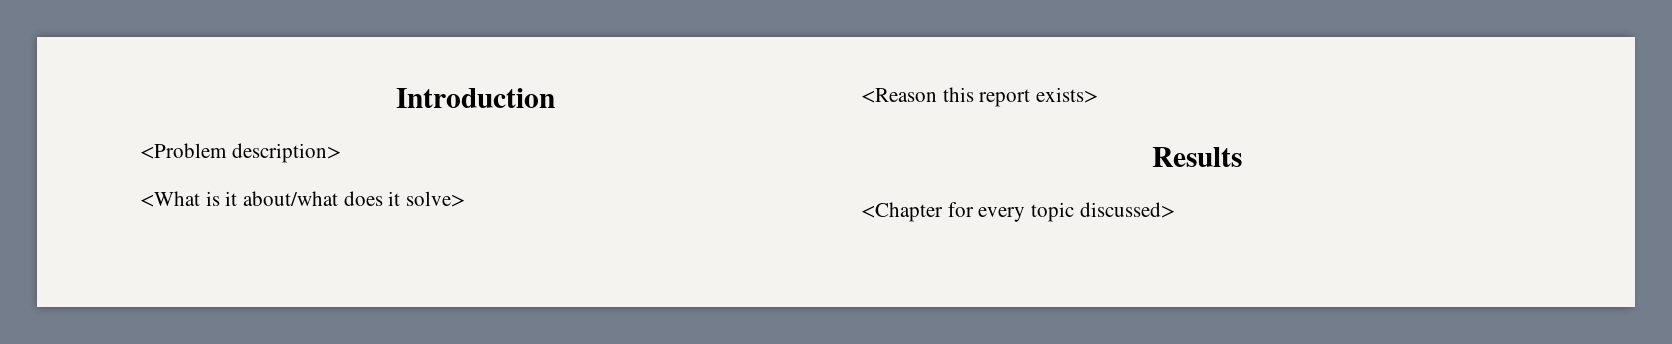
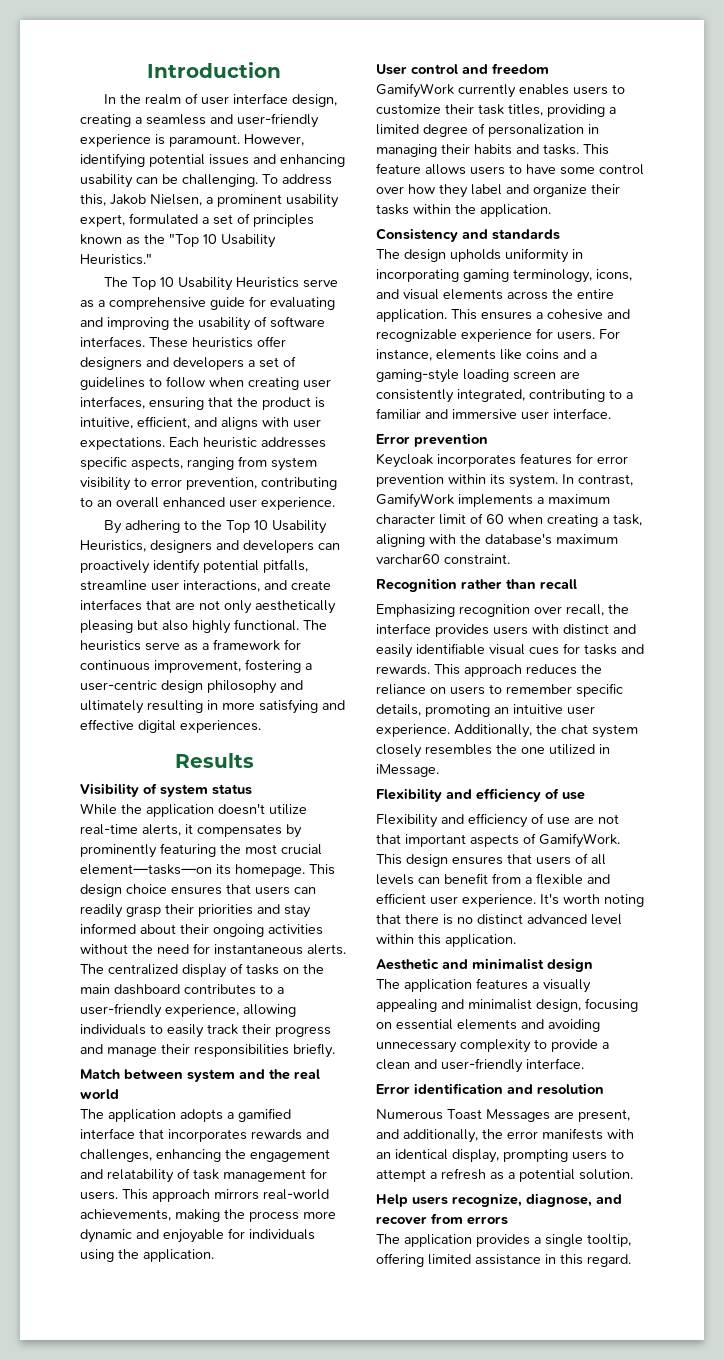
- <Problem description>
- <What is it about/what does it solve>
- <Reason this report exists>
+ In the realm of user interface design, creating a seamless and user-friendly experience is paramount. However, identifying potential issues and enhancing usability can be challenging. To address this, Jakob Nielsen, a prominent usability expert, formulated a set of principles known as the "Top 10 Usability Heuristics."
+ The Top 10 Usability Heuristics serve as a comprehensive guide for evaluating and improving the usability of software interfaces. These heuristics offer designers and developers a set of guidelines to follow when creating user interfaces, ensuring that the product is intuitive, efficient, and aligns with user expectations. Each heuristic addresses specific aspects, ranging from system visibility to error prevention, contributing to an overall enhanced user experience.
+ By adhering to the Top 10 Usability Heuristics, designers and developers can proactively identify potential pitfalls, streamline user interactions, and create interfaces that are not only aesthetically pleasing but also highly functional. The heuristics serve as a framework for continuous improvement, fostering a user-centric design philosophy and ultimately resulting in more satisfying and effective digital experiences.
  Results
- <Chapter for every topic discussed>
+ Visibility of system status
+ While the application doesn't utilize real-time alerts, it compensates by prominently featuring the most crucial element—tasks—on its homepage. This design choice ensures that users can readily grasp their priorities and stay informed about their ongoing activities without the need for instantaneous alerts. The centralized display of tasks on the main dashboard contributes to a user-friendly experience, allowing individuals to easily track their progress and manage their responsibilities briefly.
+ Match between system and the real world
+ The application adopts a gamified interface that incorporates rewards and challenges, enhancing the engagement and relatability of task management for users. This approach mirrors real-world achievements, making the process more dynamic and enjoyable for individuals using the application.
+ User control and freedom
+ GamifyWork currently enables users to customize their task titles, providing a limited degree of personalization in managing their habits and tasks. This feature allows users to have some control over how they label and organize their tasks within the application.
+ Consistency and standards
+ The design upholds uniformity in incorporating gaming terminology, icons, and visual elements across the entire application. This ensures a cohesive and recognizable experience for users. For instance, elements like coins and a gaming-style loading screen are consistently integrated, contributing to a familiar and immersive user interface.
+ Error prevention
+ Keycloak incorporates features for error prevention within its system. In contrast, GamifyWork implements a maximum character limit of 60 when creating a task, aligning with the database's maximum varchar60 constraint.
+ Recognition rather than recall
+ Emphasizing recognition over recall, the interface provides users with distinct and easily identifiable visual cues for tasks and rewards. This approach reduces the reliance on users to remember specific details, promoting an intuitive user experience. Additionally, the chat system closely resembles the one utilized in iMessage.
+ Flexibility and efficiency of use
+ Flexibility and efficiency of use are not that important aspects of GamifyWork. This design ensures that users of all levels can benefit from a flexible and efficient user experience. It's worth noting that there is no distinct advanced level within this application.
+ Aesthetic and minimalist design
+ The application features a visually appealing and minimalist design, focusing on essential elements and avoiding unnecessary complexity to provide a clean and user-friendly interface.
+ Error identification and resolution
+ Numerous Toast Messages are present, and additionally, the error manifests with an identical display, prompting users to attempt a refresh as a potential solution.
+ Help users recognize, diagnose, and recover from errors
+ The application provides a single tooltip, offering limited assistance in this regard.

